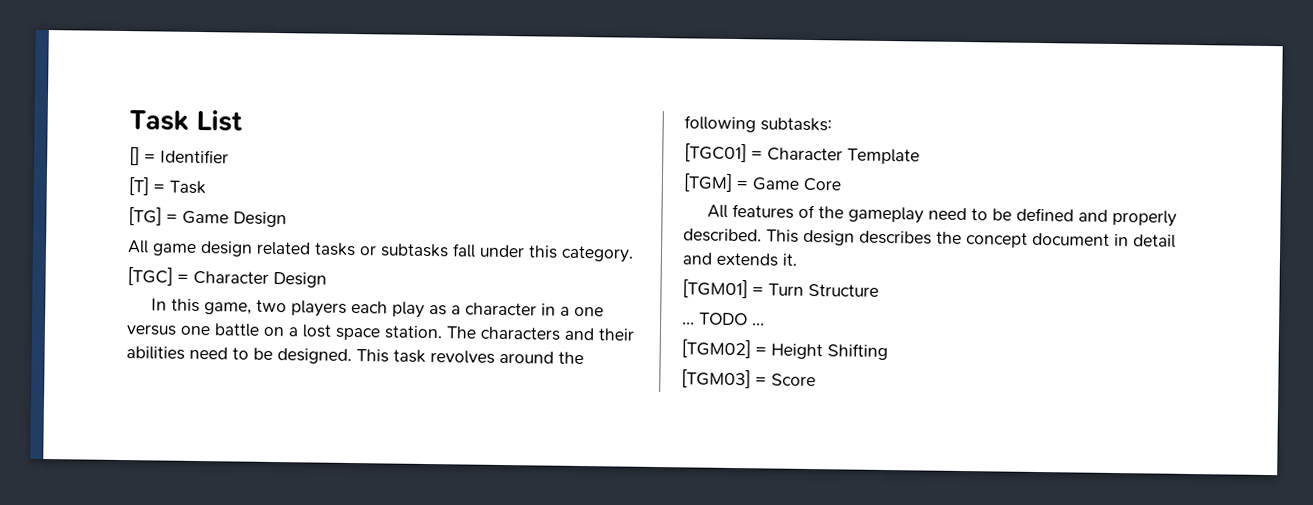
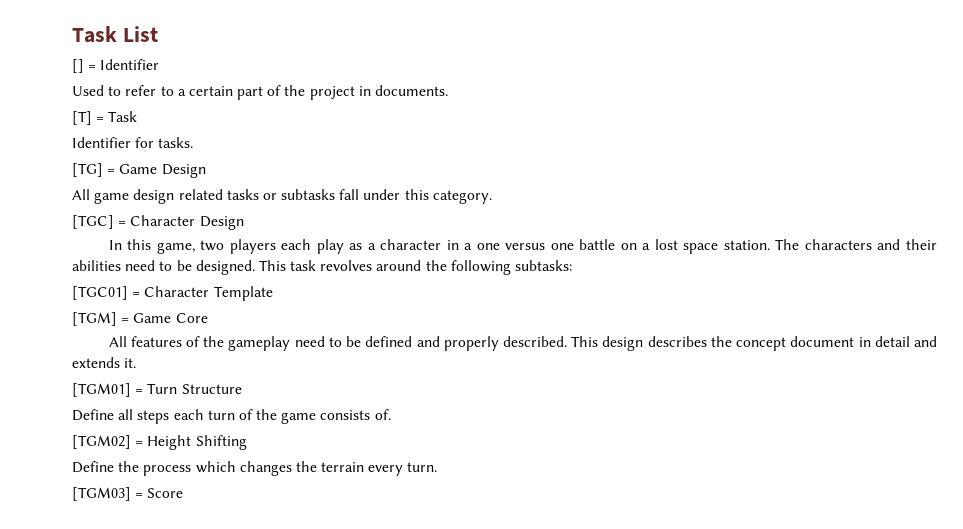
+ Used to refer to a certain part of the project in documents.
+ Identifier for tasks.
- … TODO …
+ Define all steps each turn of the game consists of.
  [TGM02] = Height Shifting
+ Define the process which changes the terrain every turn.

